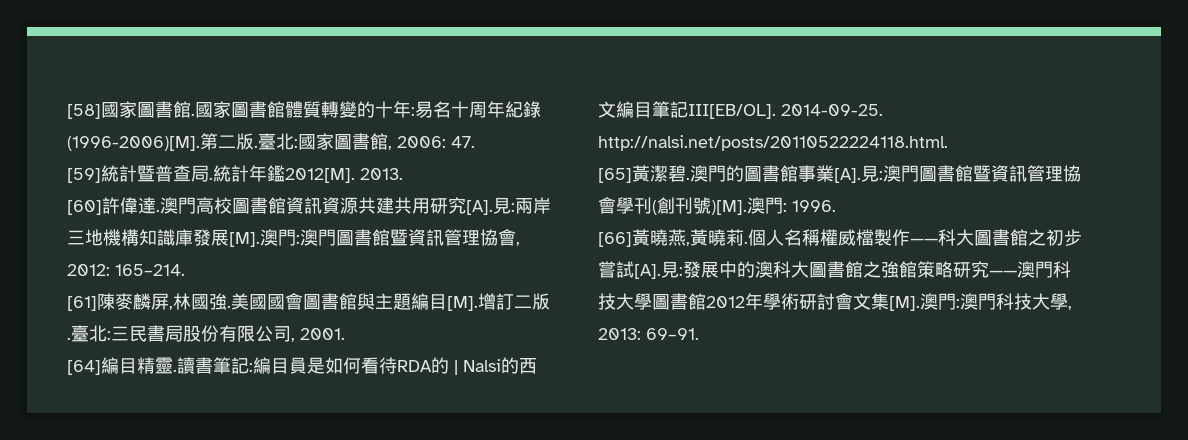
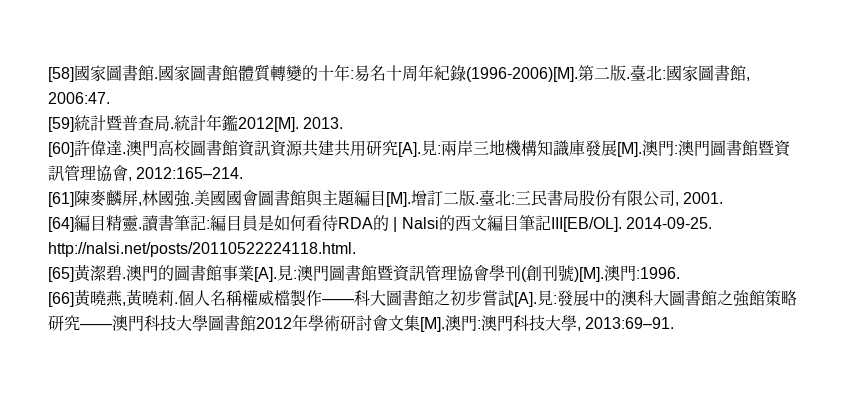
- 臺北:國家圖書館, 2006: 47.
+ 臺北:國家圖書館, 2006:47.
- 澳門高校圖書館資訊資源共建共用研究[A].見:兩岸三地機構知識庫發展[M].澳門:澳門圖書館暨資訊管理協會, 2012: 165–214.
+ 澳門高校圖書館資訊資源共建共用研究[A].見:兩岸三地機構知識庫發展[M].澳門:澳門圖書館暨資訊管理協會, 2012:165–214.
- 澳門: 1996.
+ 澳門:1996.
- 個人名稱權威檔製作——科大圖書館之初步嘗試[A].見:發展中的澳科大圖書館之強館策略研究——澳門科技大學圖書館2012年學術研討會文集[M].澳門:澳門科技大學, 2013: 69–91.
+ 個人名稱權威檔製作——科大圖書館之初步嘗試[A].見:發展中的澳科大圖書館之強館策略研究——澳門科技大學圖書館2012年學術研討會文集[M].澳門:澳門科技大學, 2013:69–91.

